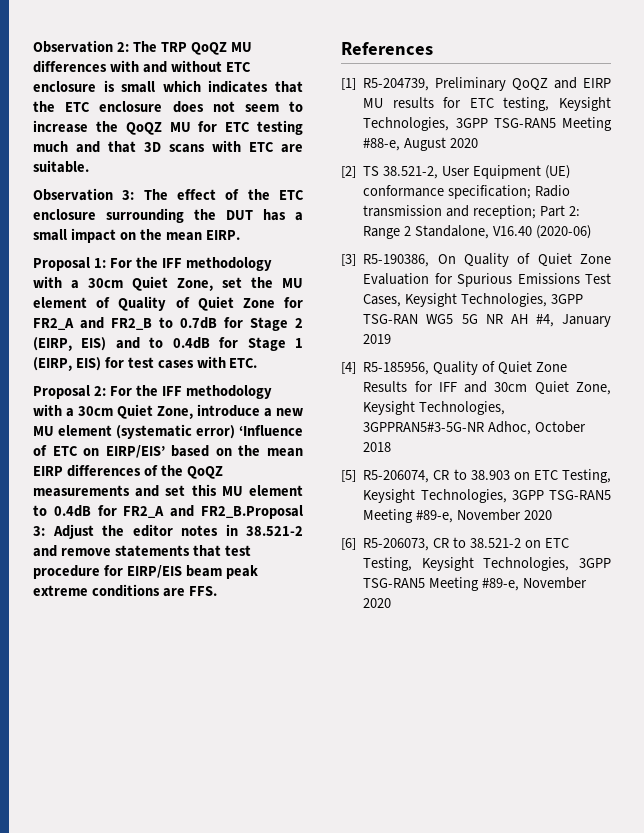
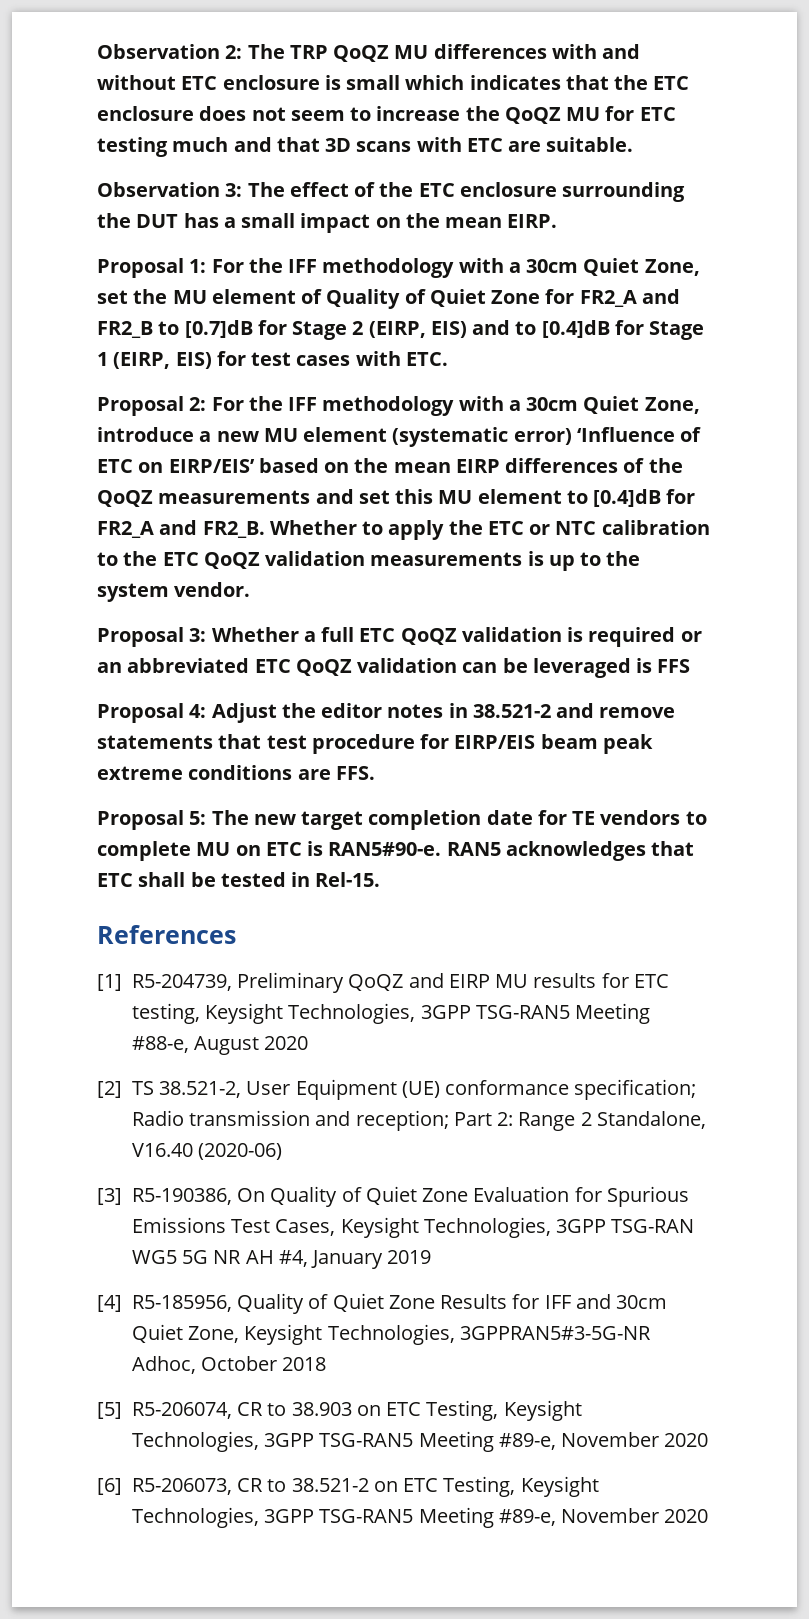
- Proposal 1: For the IFF methodology with a 30cm Quiet Zone, set the MU element of Quality of Quiet Zone for FR2_A and FR2_B to 0.7dB for Stage 2 (EIRP, EIS) and to 0.4dB for Stage 1 (EIRP, EIS) for test cases with ETC.
+ Proposal 1: For the IFF methodology with a 30cm Quiet Zone, set the MU element of Quality of Quiet Zone for FR2_A and FR2_B to [0.7]dB for Stage 2 (EIRP, EIS) and to [0.4]dB for Stage 1 (EIRP, EIS) for test cases with ETC.
- Proposal 2: For the IFF methodology with a 30cm Quiet Zone, introduce a new MU element (systematic error) ‘Influence of ETC on EIRP/EIS’ based on the mean EIRP differences of the QoQZ measurements and set this MU element to 0.4dB for FR2_A and FR2_B.Proposal 3: Adjust the editor notes in 38.521-2 and remove statements that test procedure for EIRP/EIS beam peak extreme conditions are FFS.
+ Proposal 2: For the IFF methodology with a 30cm Quiet Zone, introduce a new MU element (systematic error) ‘Influence of ETC on EIRP/EIS’ based on the mean EIRP differences of the QoQZ measurements and set this MU element to [0.4]dB for FR2_A and FR2_B. Whether to apply the ETC or NTC calibration to the ETC QoQZ validation measurements is up to the system vendor.
+ Proposal 3: Whether a full ETC QoQZ validation is required or an abbreviated ETC QoQZ validation can be leveraged is FFS
+ Proposal 4: Adjust the editor notes in 38.521-2 and remove statements that test procedure for EIRP/EIS beam peak extreme conditions are FFS.
+ Proposal 5: The new target completion date for TE vendors to complete MU on ETC is RAN5#90-e. RAN5 acknowledges that ETC shall be tested in Rel-15.

